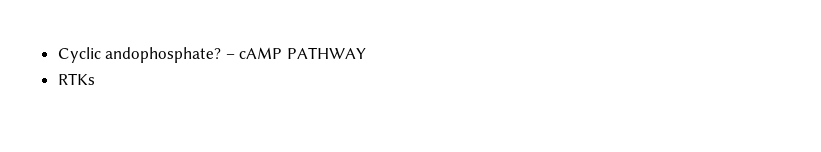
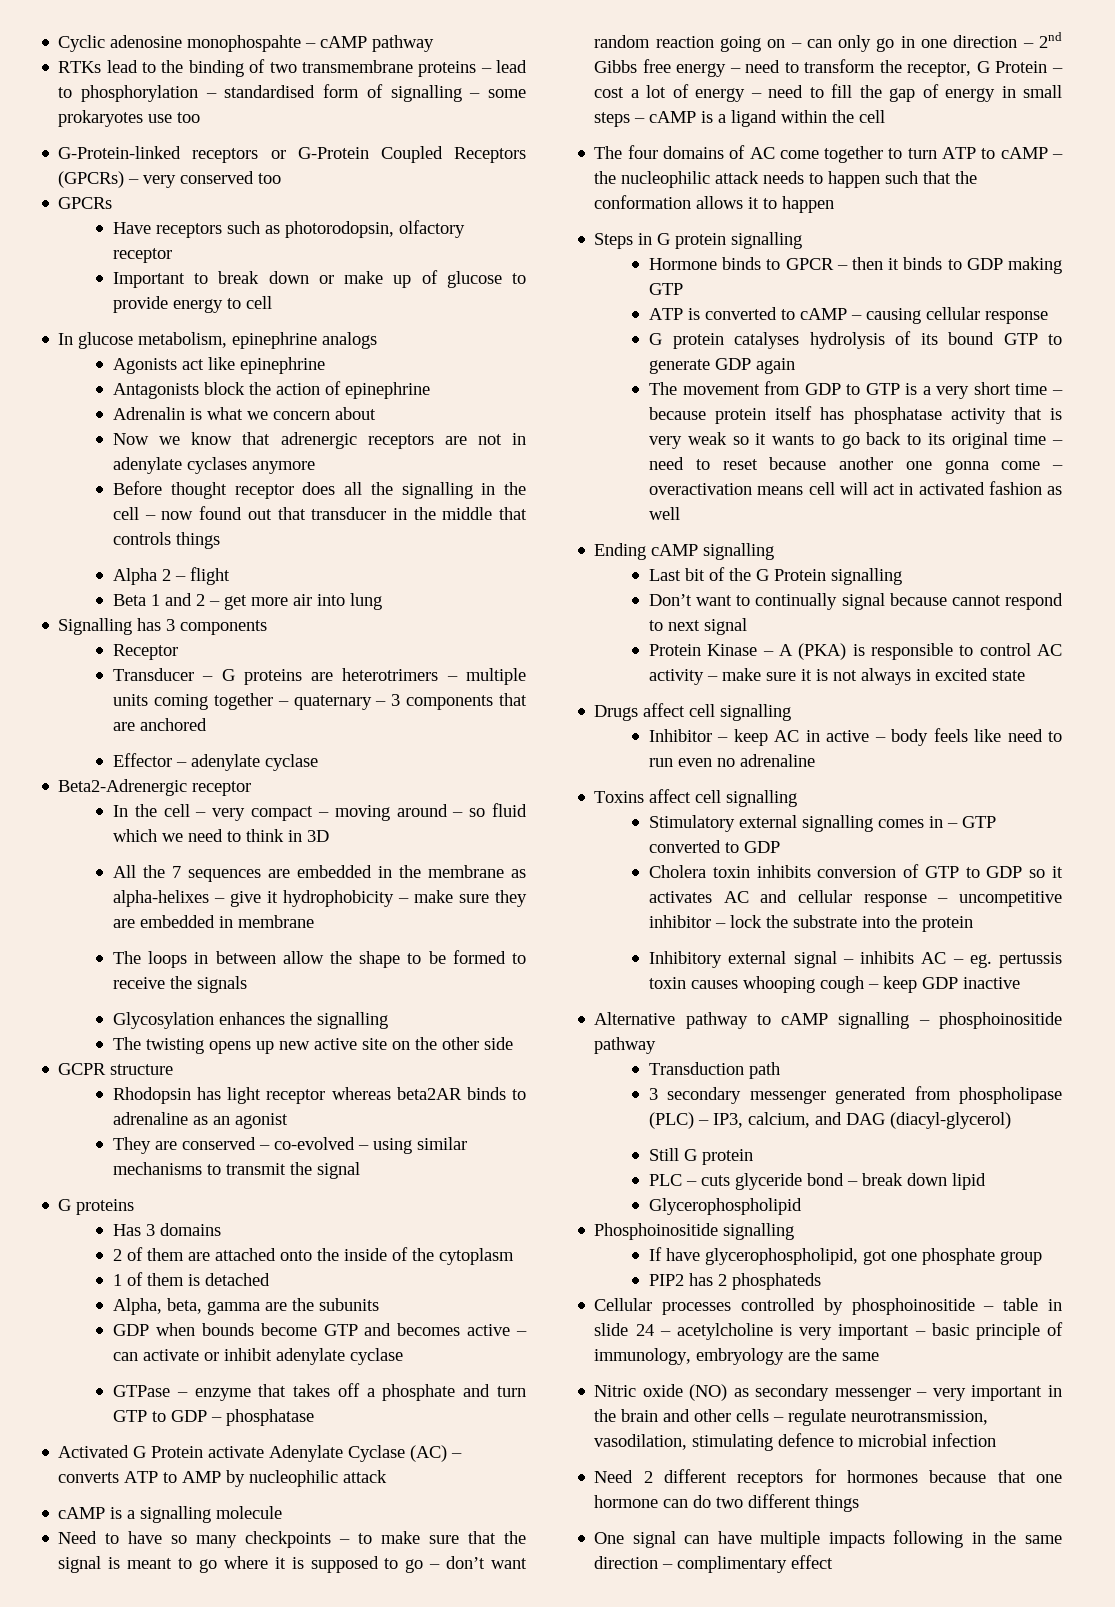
- Cyclic andophosphate? – cAMP PATHWAY
+ Cyclic adenosine monophospahte – cAMP pathway
- RTKs
+ RTKs lead to the binding of two transmembrane proteins – lead to phosphorylation – standardised form of signalling – some prokaryotes use too
+ G-Protein-linked receptors or G-Protein Coupled Receptors (GPCRs) – very conserved too
+ GPCRs
+ Have receptors such as photorodopsin, olfactory receptor
+ Important to break down or make up of glucose to provide energy to cell
+ In glucose metabolism, epinephrine analogs
+ Agonists act like epinephrine
+ Antagonists block the action of epinephrine
+ Adrenalin is what we concern about
+ Now we know that adrenergic receptors are not in adenylate cyclases anymore
+ Before thought receptor does all the signalling in the cell – now found out that transducer in the middle that controls things
+ Alpha 2 – flight
+ Beta 1 and 2 – get more air into lung
+ Signalling has 3 components
+ Receptor
+ Transducer – G proteins are heterotrimers – multiple units coming together – quaternary – 3 components that are anchored
+ Effector – adenylate cyclase
+ Beta2-Adrenergic receptor
+ In the cell – very compact – moving around – so fluid which we need to think in 3D
+ All the 7 sequences are embedded in the membrane as alpha-helixes – give it hydrophobicity – make sure they are embedded in membrane
+ The loops in between allow the shape to be formed to receive the signals
+ Glycosylation enhances the signalling
+ The twisting opens up new active site on the other side
+ GCPR structure
+ Rhodopsin has light receptor whereas beta2AR binds to adrenaline as an agonist
+ They are conserved – co-evolved – using similar mechanisms to transmit the signal
+ G proteins
+ Has 3 domains
+ 2 of them are attached onto the inside of the cytoplasm
+ 1 of them is detached
+ Alpha, beta, gamma are the subunits
+ GDP when bounds become GTP and becomes active – can activate or inhibit adenylate cyclase
+ GTPase – enzyme that takes off a phosphate and turn GTP to GDP – phosphatase
+ Activated G Protein activate Adenylate Cyclase (AC) – converts ATP to AMP by nucleophilic attack
+ cAMP is a signalling molecule
+ Need to have so many checkpoints – to make sure that the signal is meant to go where it is supposed to go – don’t want random reaction going on – can only go in one direction – 2nd Gibbs free energy – need to transform the receptor, G Protein – cost a lot of energy – need to fill the gap of energy in small steps – cAMP is a ligand within the cell
+ The four domains of AC come together to turn ATP to cAMP – the nucleophilic attack needs to happen such that the conformation allows it to happen
+ Steps in G protein signalling
+ Hormone binds to GPCR – then it binds to GDP making GTP
+ ATP is converted to cAMP – causing cellular response
+ G protein catalyses hydrolysis of its bound GTP to generate GDP again
+ The movement from GDP to GTP is a very short time – because protein itself has phosphatase activity that is very weak so it wants to go back to its original time – need to reset because another one gonna come – overactivation means cell will act in activated fashion as well
+ Ending cAMP signalling
+ Last bit of the G Protein signalling
+ Don’t want to continually signal because cannot respond to next signal
+ Protein Kinase – A (PKA) is responsible to control AC activity – make sure it is not always in excited state
+ Drugs affect cell signalling
+ Inhibitor – keep AC in active – body feels like need to run even no adrenaline
+ Toxins affect cell signalling
+ Stimulatory external signalling comes in – GTP converted to GDP
+ Cholera toxin inhibits conversion of GTP to GDP so it activates AC and cellular response – uncompetitive inhibitor – lock the substrate into the protein
+ Inhibitory external signal – inhibits AC – eg. pertussis toxin causes whooping cough – keep GDP inactive
+ Alternative pathway to cAMP signalling – phosphoinositide pathway
+ Transduction path
+ 3 secondary messenger generated from phospholipase (PLC) – IP3, calcium, and DAG (diacyl-glycerol)
+ Still G protein
+ PLC – cuts glyceride bond – break down lipid
+ Glycerophospholipid
+ Phosphoinositide signalling
+ If have glycerophospholipid, got one phosphate group
+ PIP2 has 2 phosphateds
+ Cellular processes controlled by phosphoinositide – table in slide 24 – acetylcholine is very important – basic principle of immunology, embryology are the same
+ Nitric oxide (NO) as secondary messenger – very important in the brain and other cells – regulate neurotransmission, vasodilation, stimulating defence to microbial infection
+ Need 2 different receptors for hormones because that one hormone can do two different things
+ One signal can have multiple impacts following in the same direction – complimentary effect

